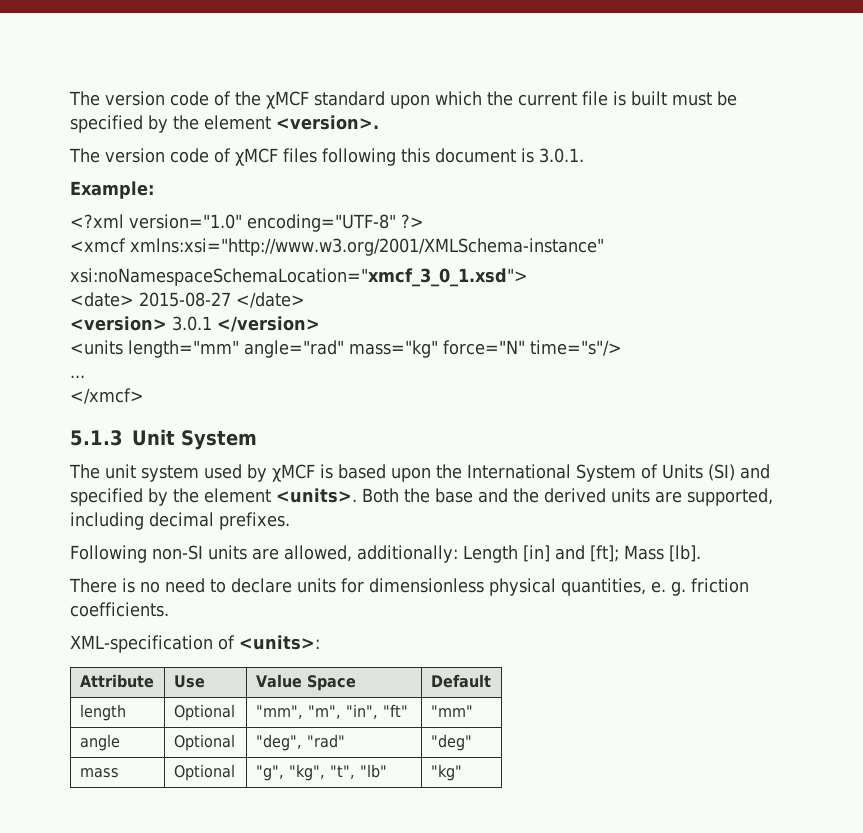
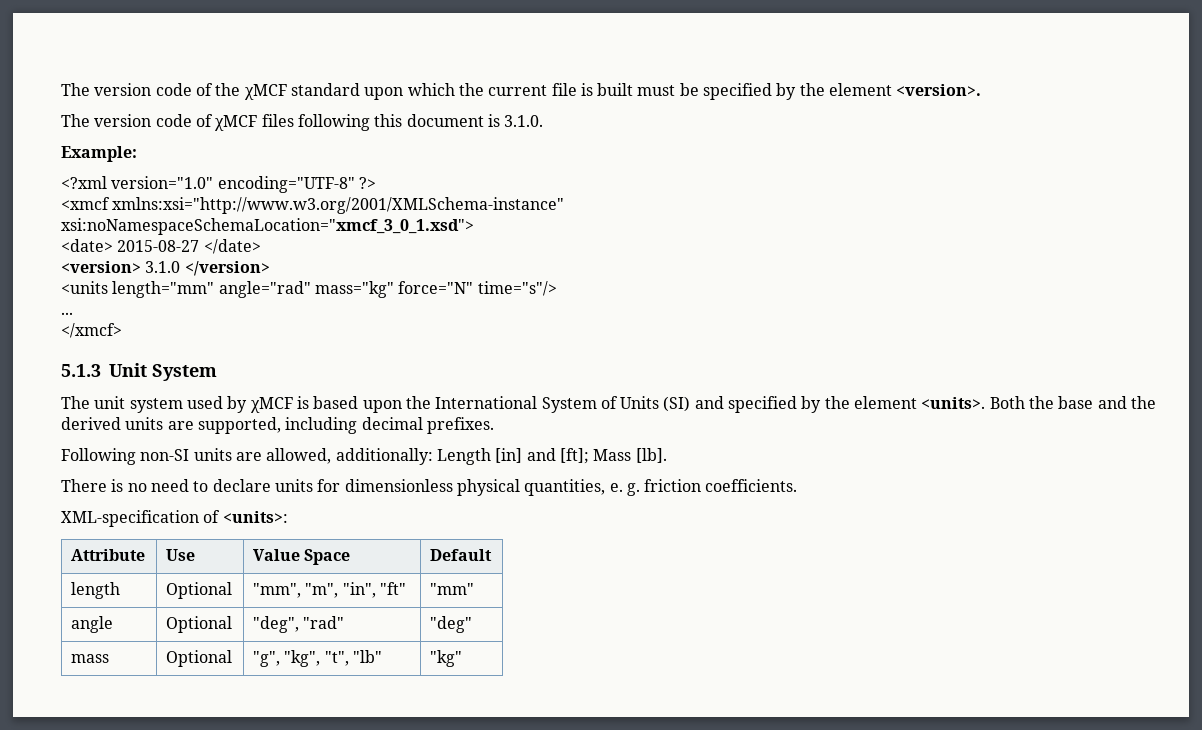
- The version code of χMCF files following this document is 3.0.1.
+ The version code of χMCF files following this document is 3.1.0.
- <version> 3.0.1 </version>
+ <version> 3.1.0 </version>

